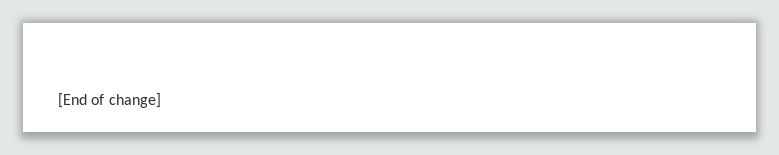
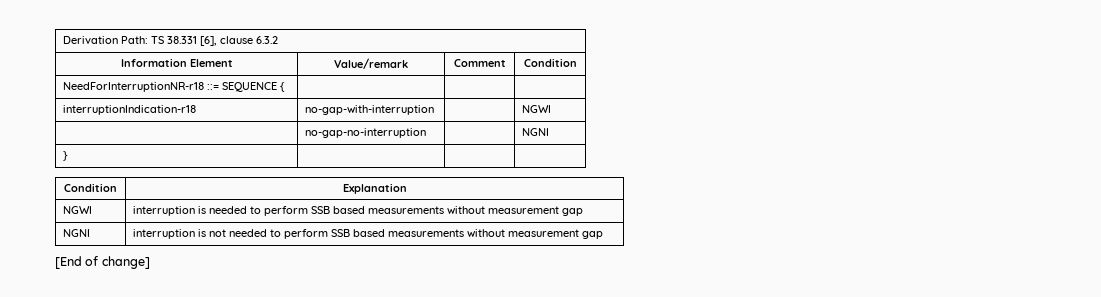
+ Derivation Path: TS 38.331 [6], clause 6.3.2
+ Information Element | Value/remark | Comment | Condition
+ NeedForInterruptionNR-r18 ::= SEQUENCE { | | |
+ interruptionIndication-r18 | no-gap-with-interruption | | NGWI
+ | no-gap-no-interruption | | NGNI
+ } | | |
+ Condition | Explanation
+ NGWI | interruption is needed to perform SSB based measurements without measurement gap
+ NGNI | interruption is not needed to perform SSB based measurements without measurement gap

